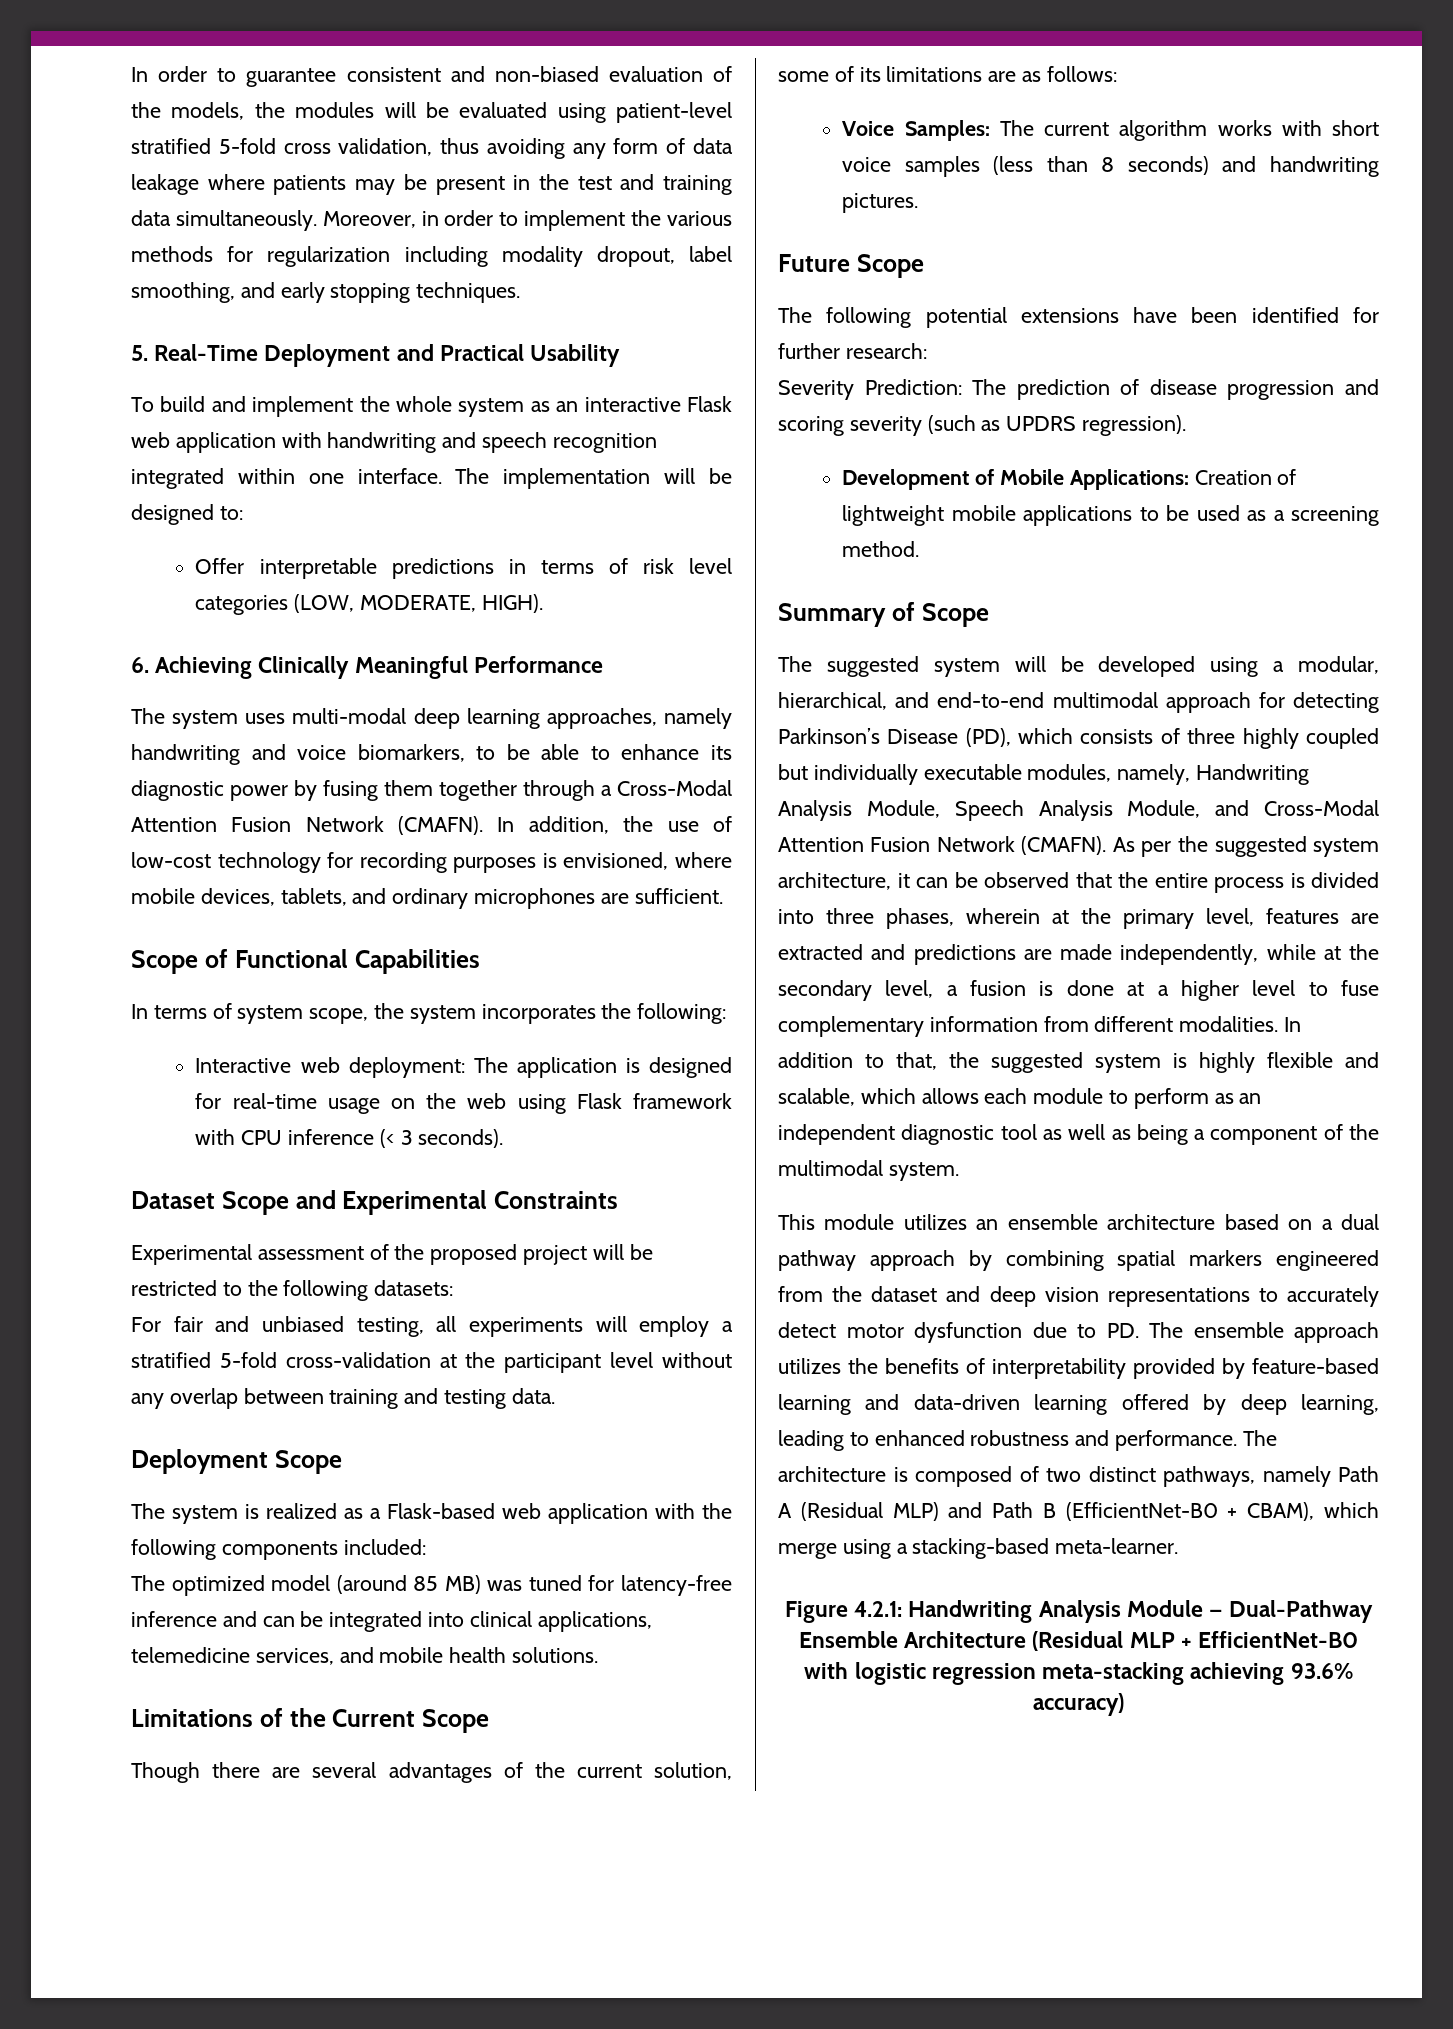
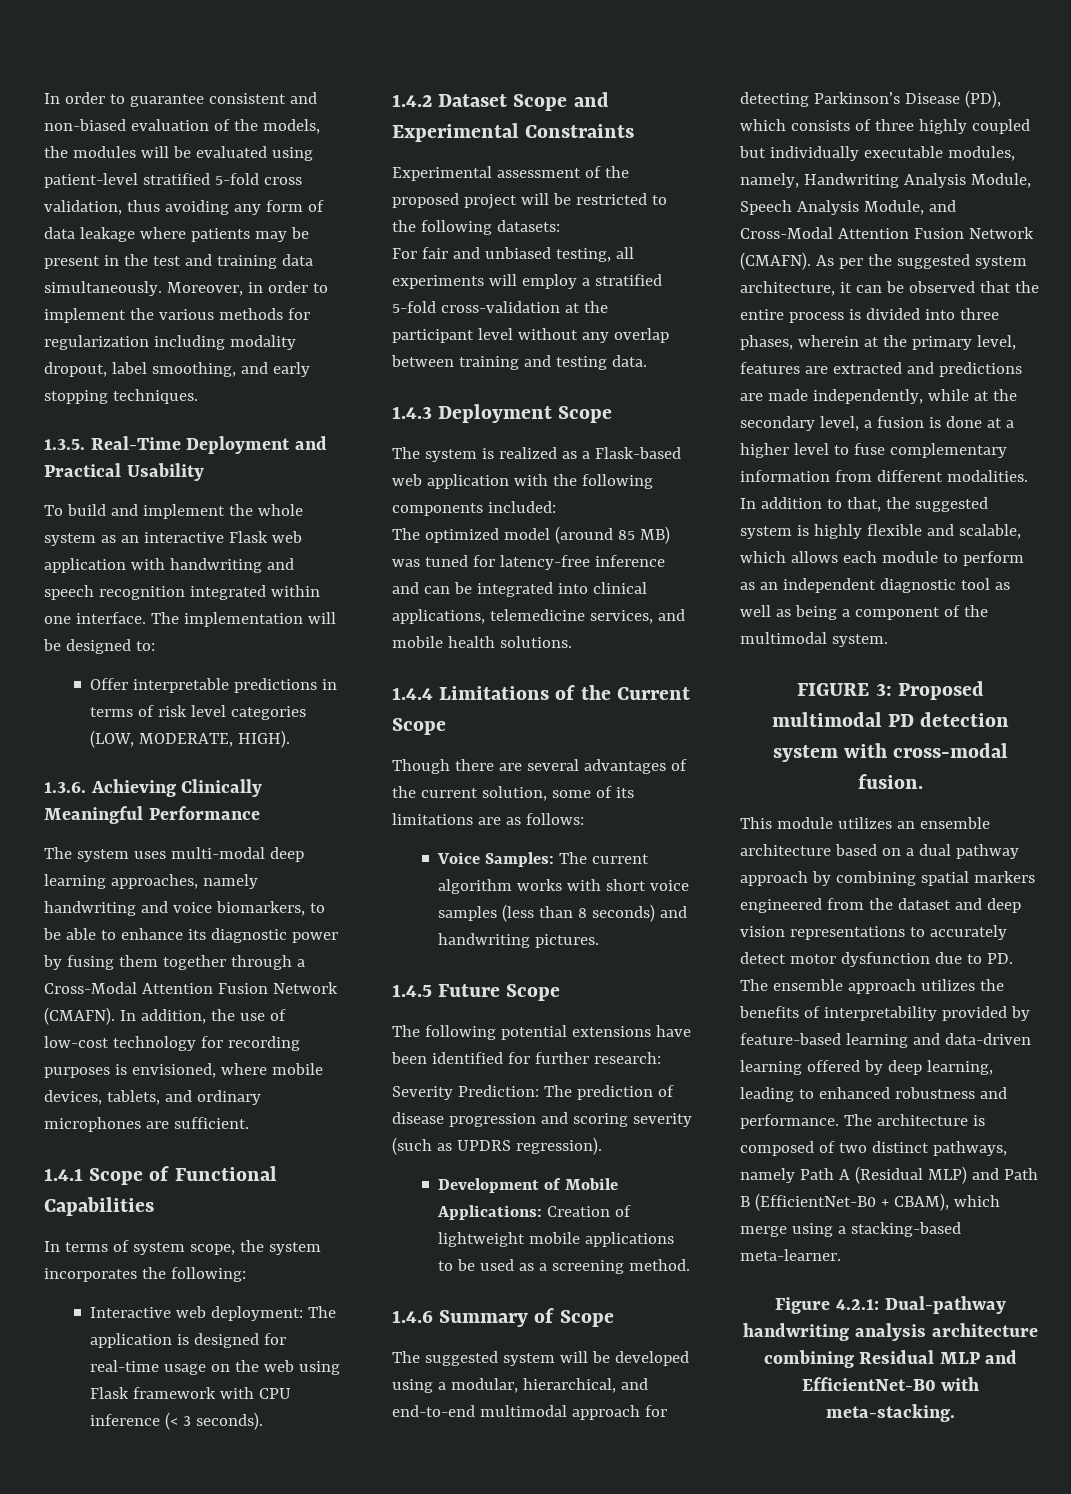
- 5. Real-Time Deployment and Practical Usability
+ 1.3.5. Real-Time Deployment and Practical Usability
- 6. Achieving Clinically Meaningful Performance
+ 1.3.6. Achieving Clinically Meaningful Performance
- Scope of Functional Capabilities
+ 1.4.1 Scope of Functional Capabilities
- Dataset Scope and Experimental Constraints
+ 1.4.2 Dataset Scope and Experimental Constraints
- Deployment Scope
+ 1.4.3 Deployment Scope
- Limitations of the Current Scope
+ 1.4.4 Limitations of the Current Scope
- Future Scope
+ 1.4.5 Future Scope
- Summary of Scope
+ 1.4.6 Summary of Scope
+ FIGURE 3: Proposed multimodal PD detection system with cross-modal fusion.
- Figure 4.2.1: Handwriting Analysis Module — Dual-Pathway Ensemble Architecture (Residual MLP + EfficientNet-B0 with logistic regression meta-stacking achieving 93.6% accuracy)
+ Figure 4.2.1: Dual-pathway handwriting analysis architecture combining Residual MLP and EfficientNet-B0 with meta-stacking.

